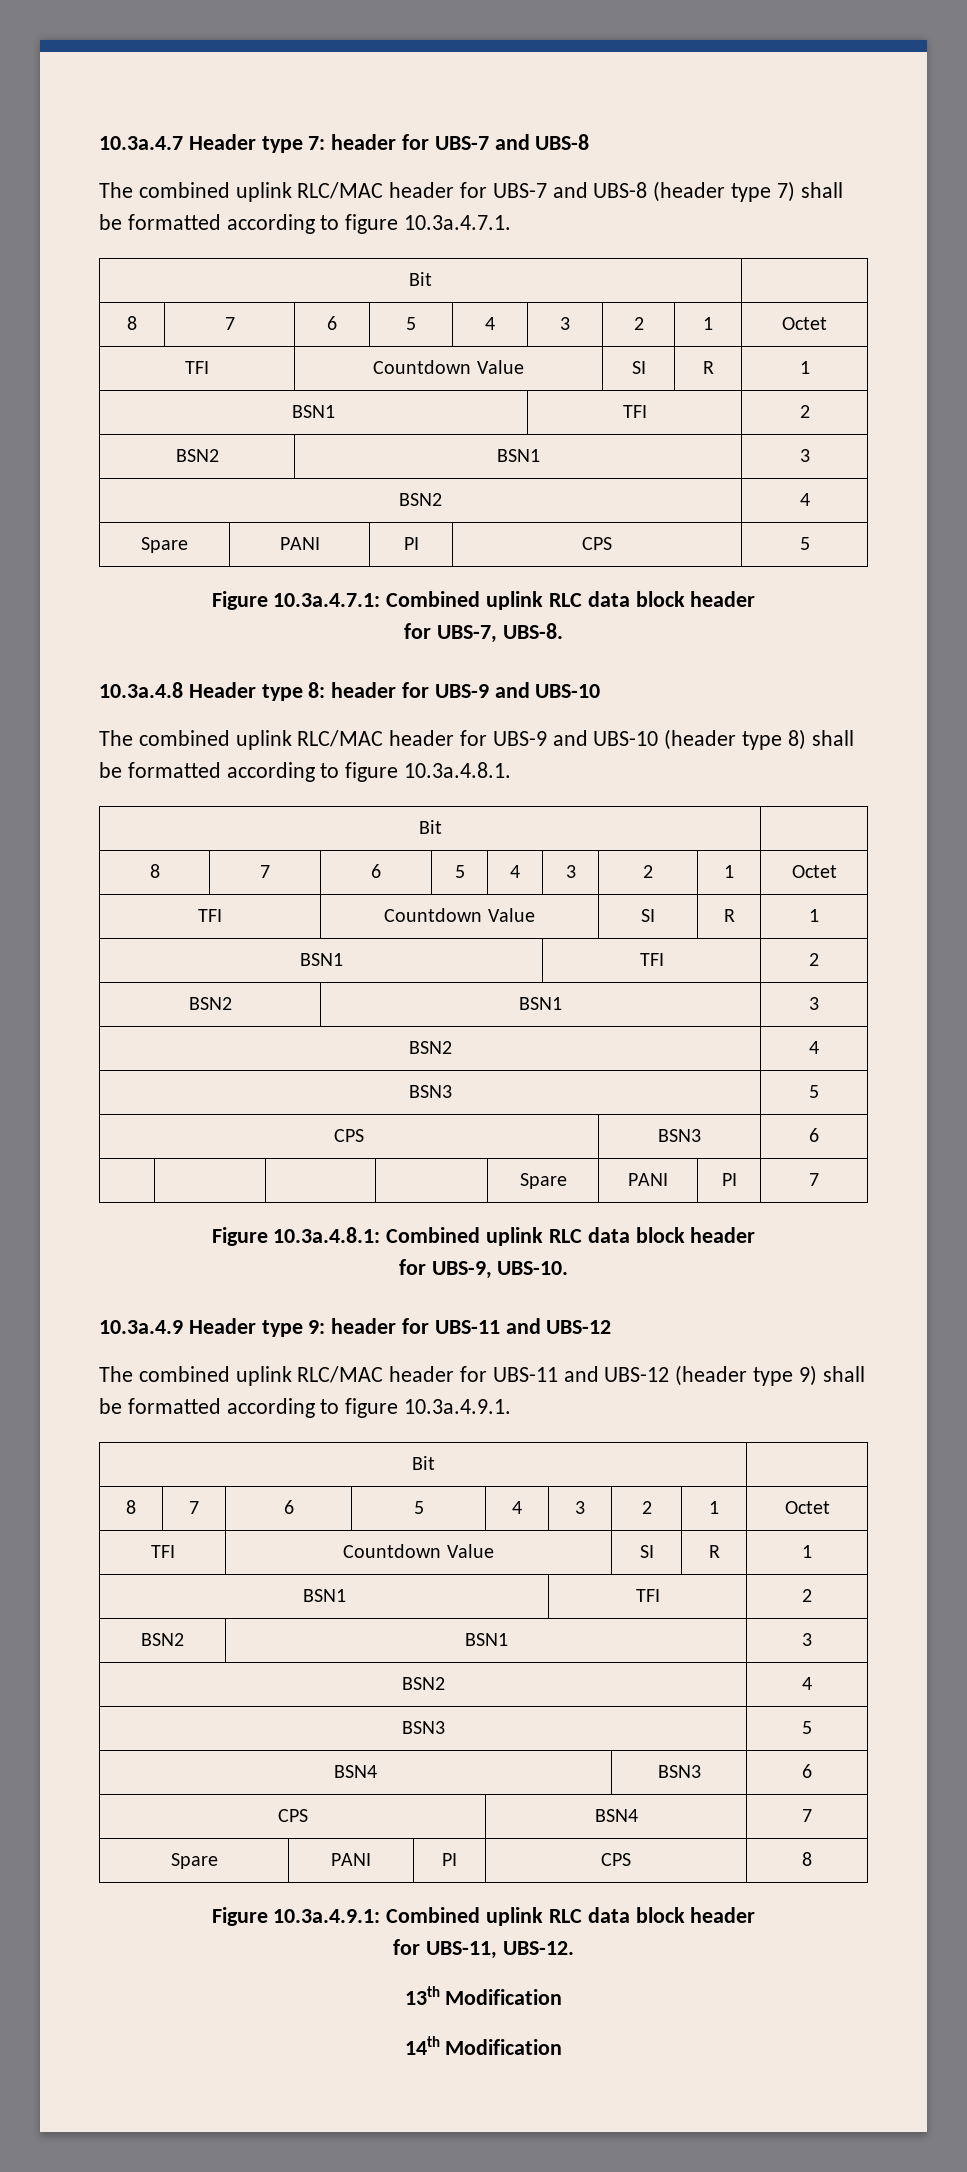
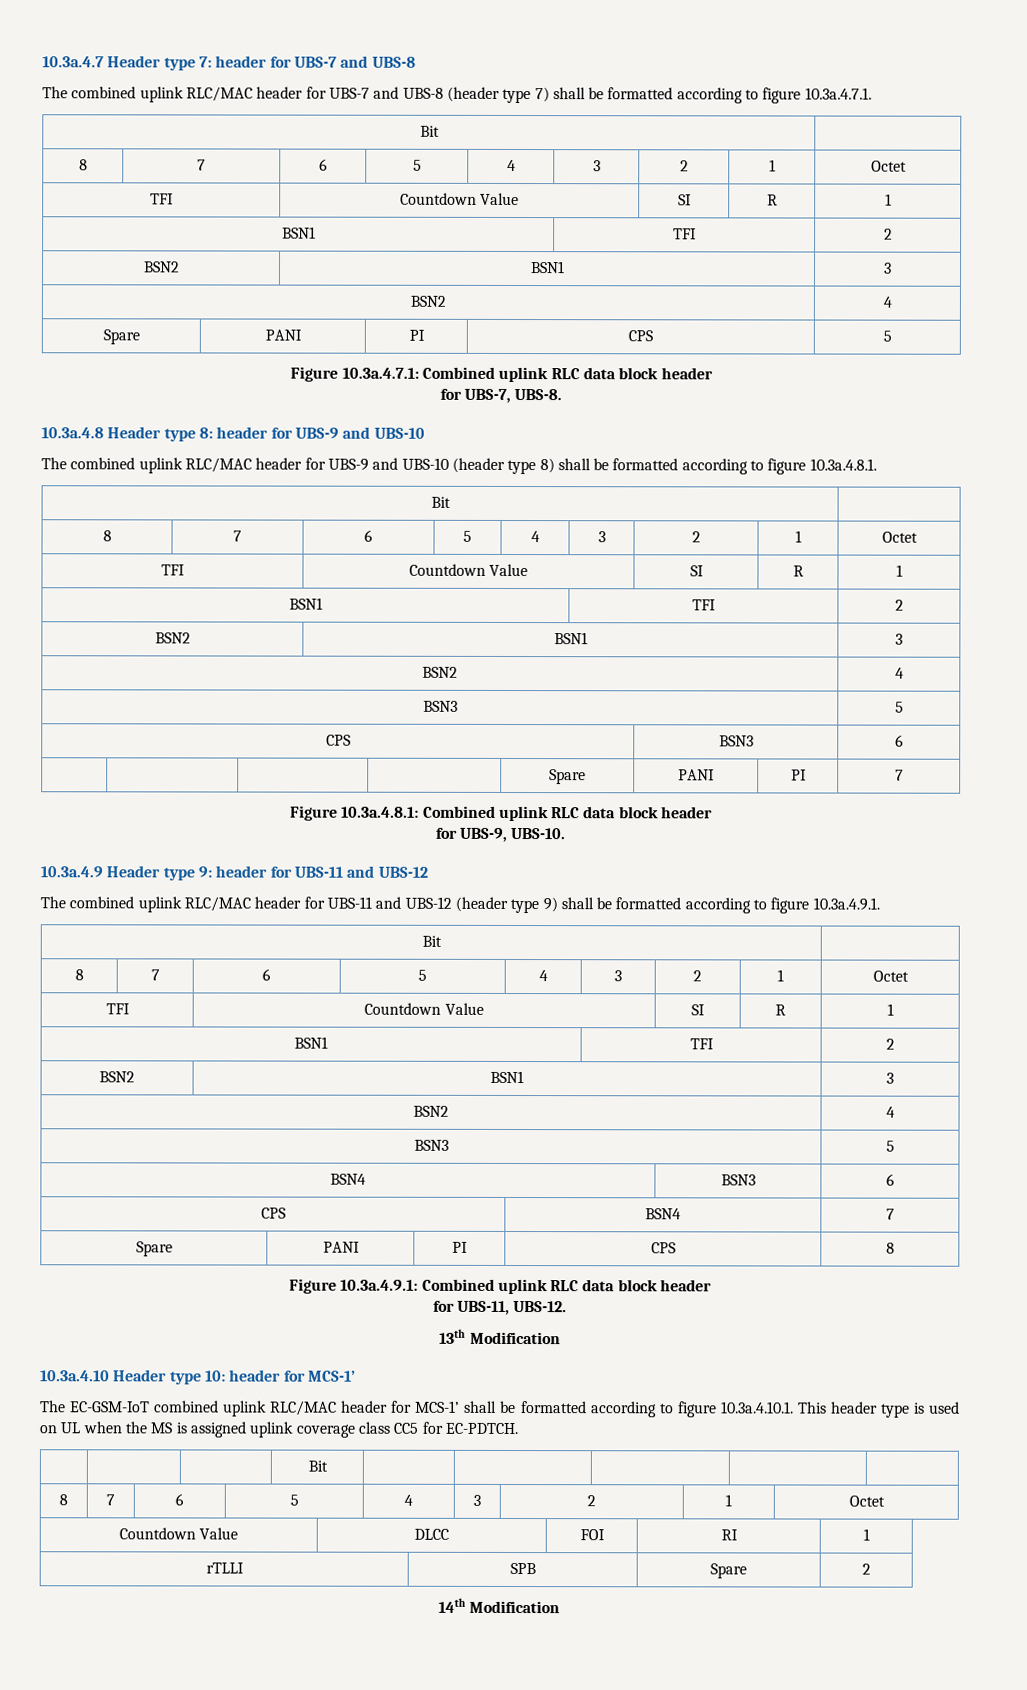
+ 10.3a.4.10 Header type 10: header for MCS-1’
+ The EC-GSM-IoT combined uplink RLC/MAC header for MCS-1’ shall be formatted according to figure 10.3a.4.10.1. This header type is used on UL when the MS is assigned uplink coverage class CC5 for EC-PDTCH.
+ | | | Bit | | | | |
+ 8 | 7 | 6 | 5 | 4 | 3 | 2 | 1 | Octet
+ Countdown Value | DLCC | FOI | RI | 1
+ rTLLI | SPB | Spare | 2

